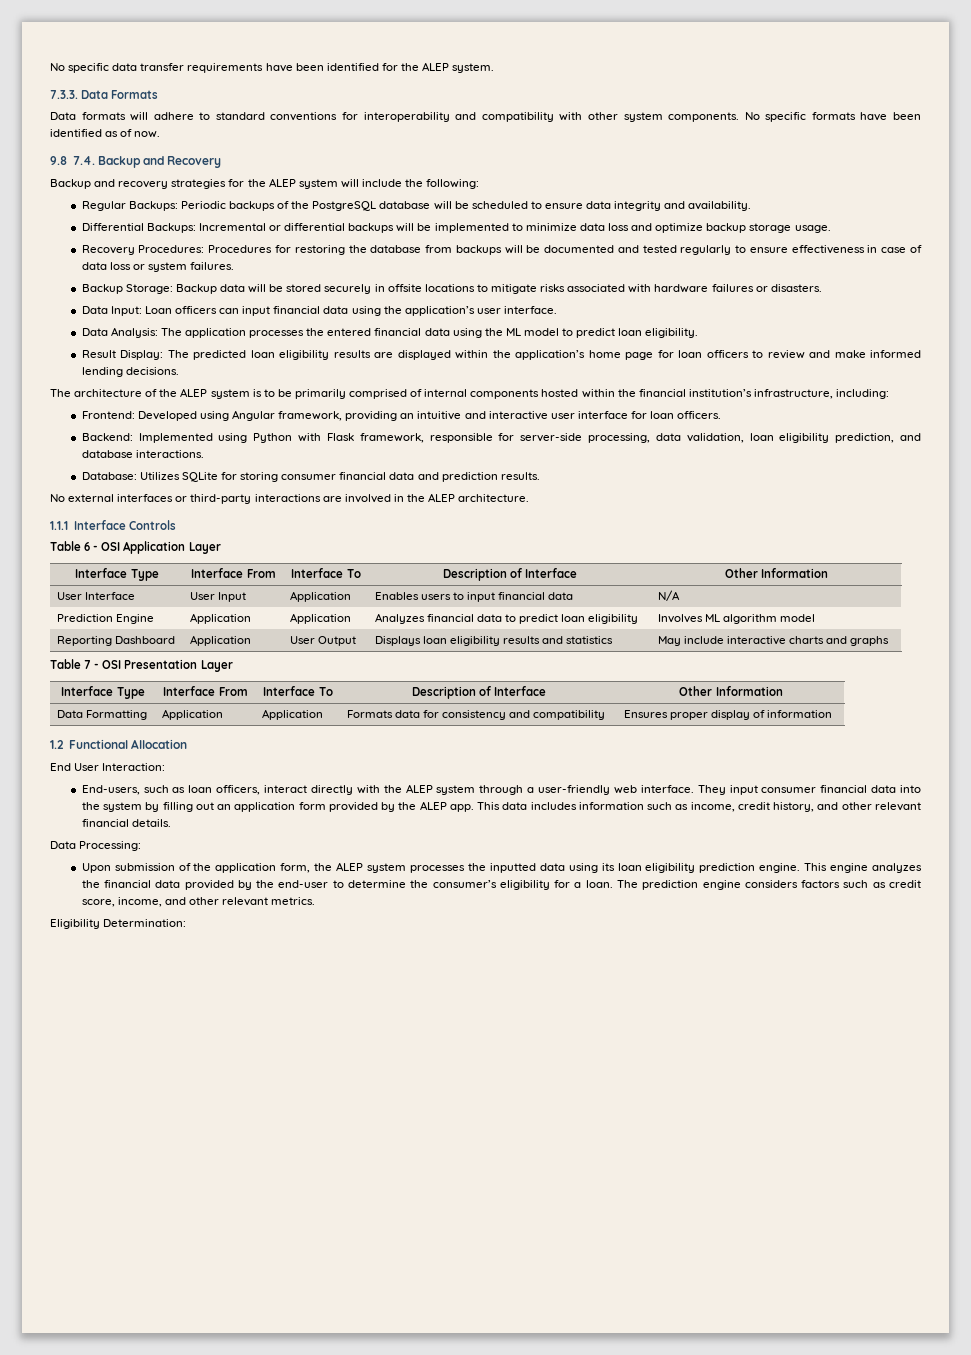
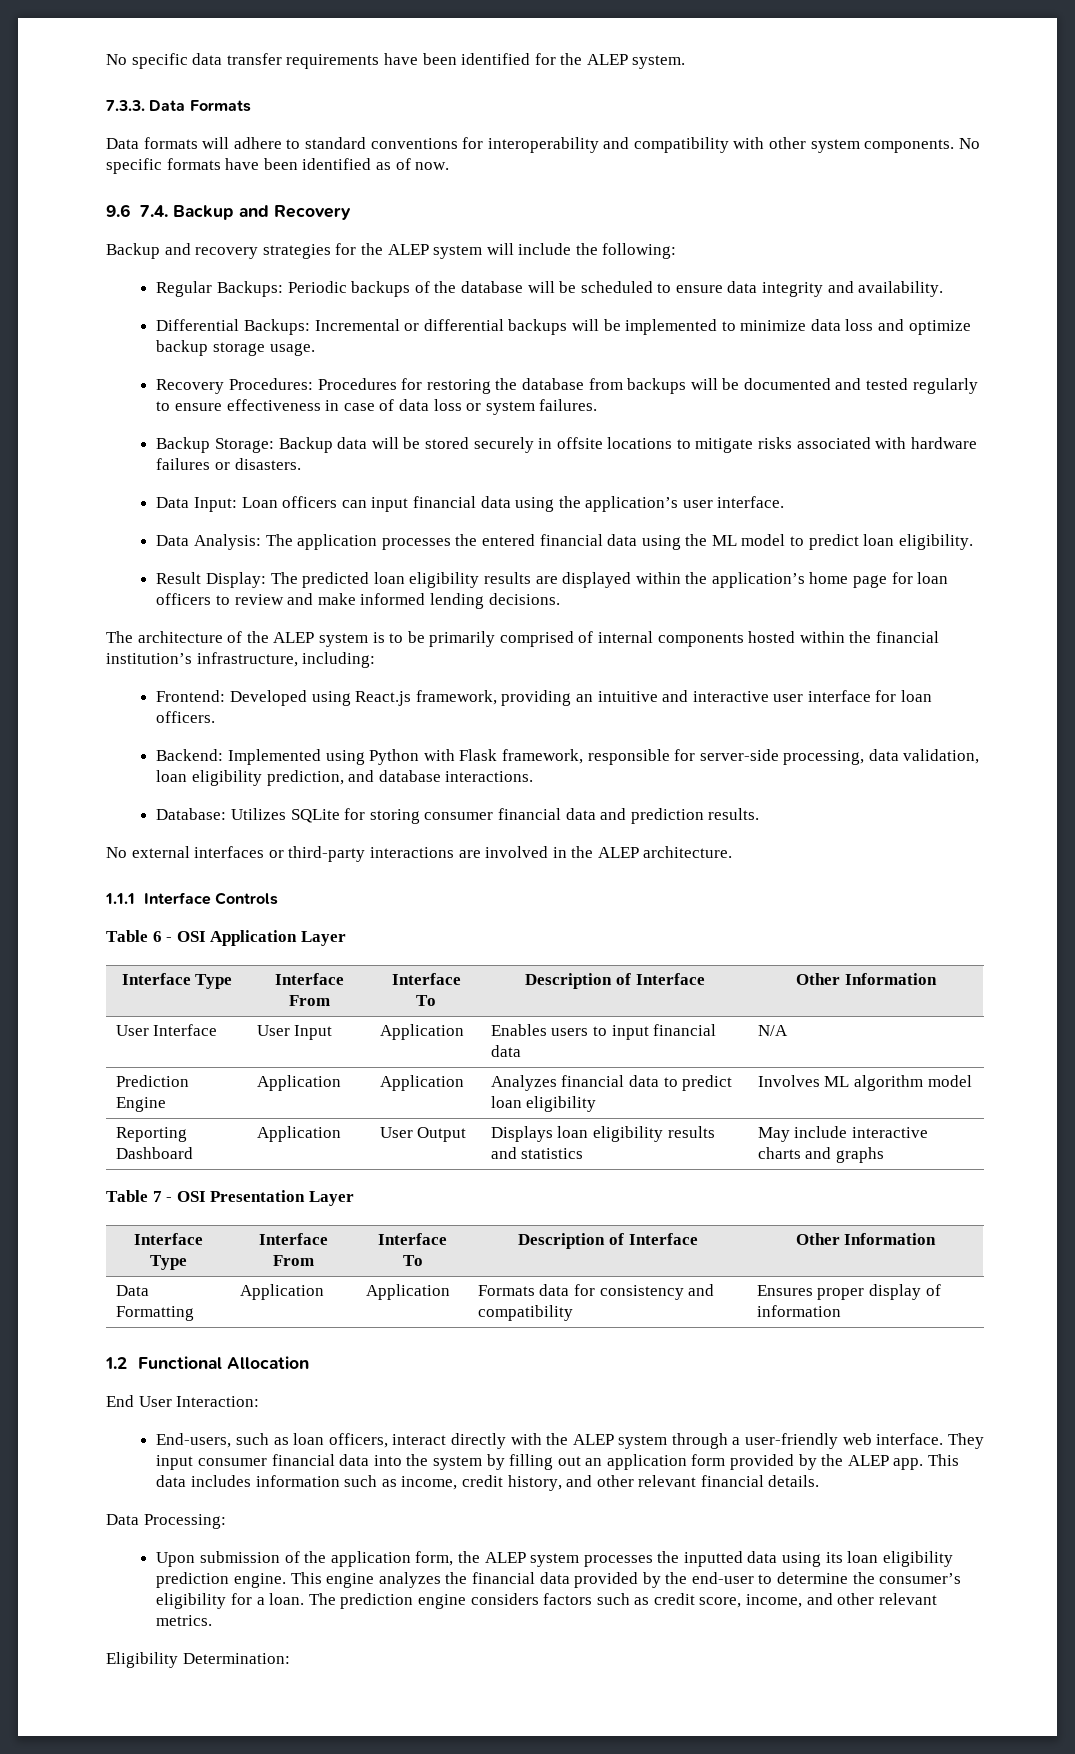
- 9.8 7.4. Backup and Recovery
+ 9.6 7.4. Backup and Recovery
- Regular Backups: Periodic backups of the PostgreSQL database will be scheduled to ensure data integrity and availability.
+ Regular Backups: Periodic backups of the database will be scheduled to ensure data integrity and availability.
- Frontend: Developed using Angular framework, providing an intuitive and interactive user interface for loan officers.
+ Frontend: Developed using React.js framework, providing an intuitive and interactive user interface for loan officers.

